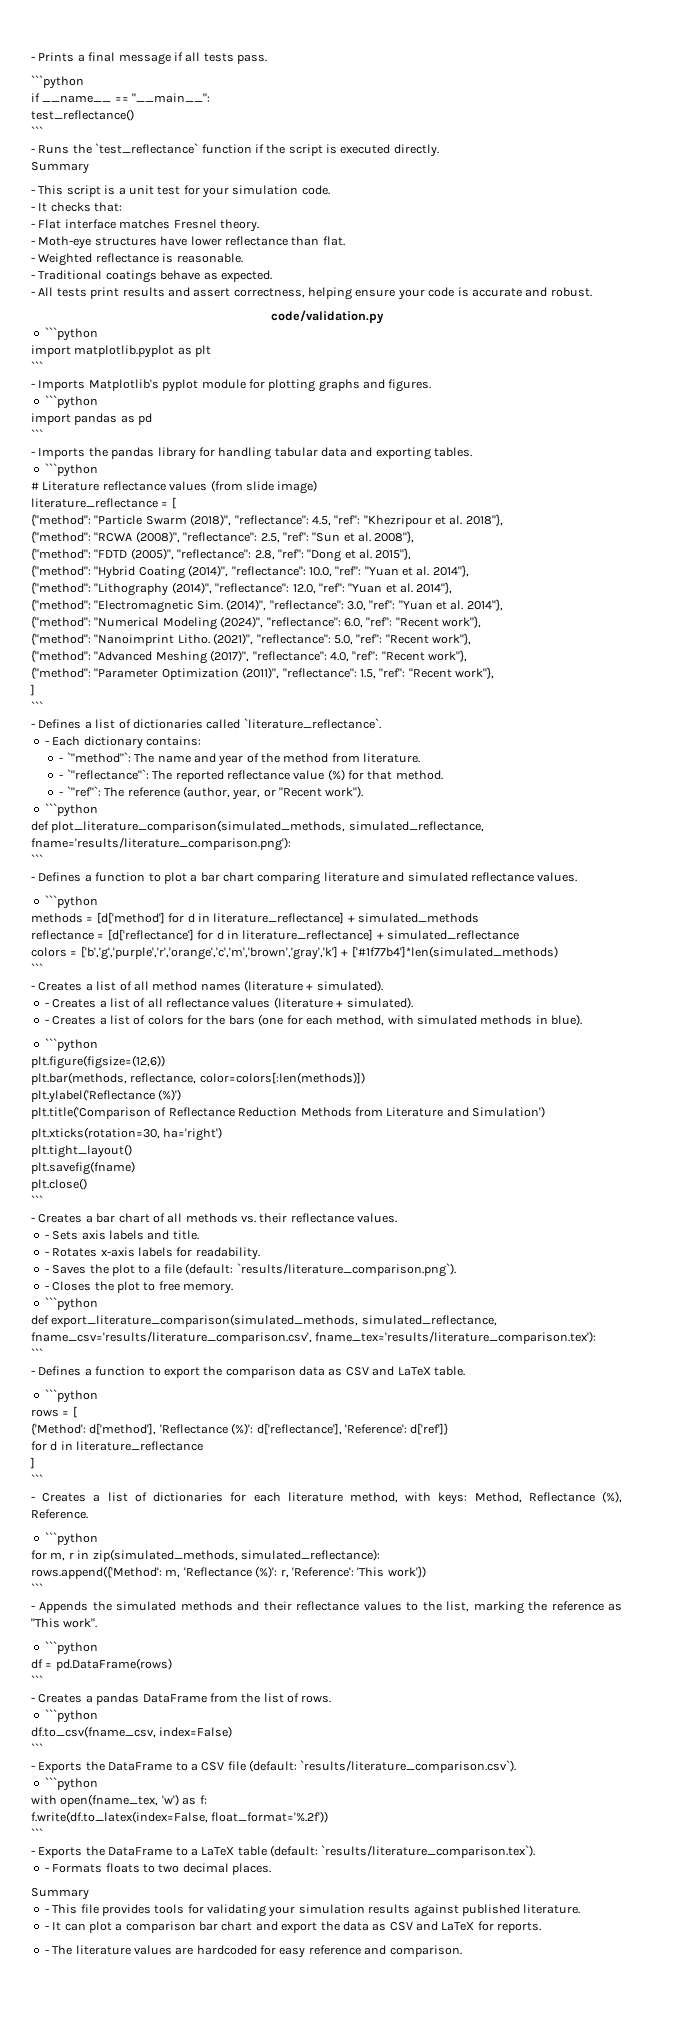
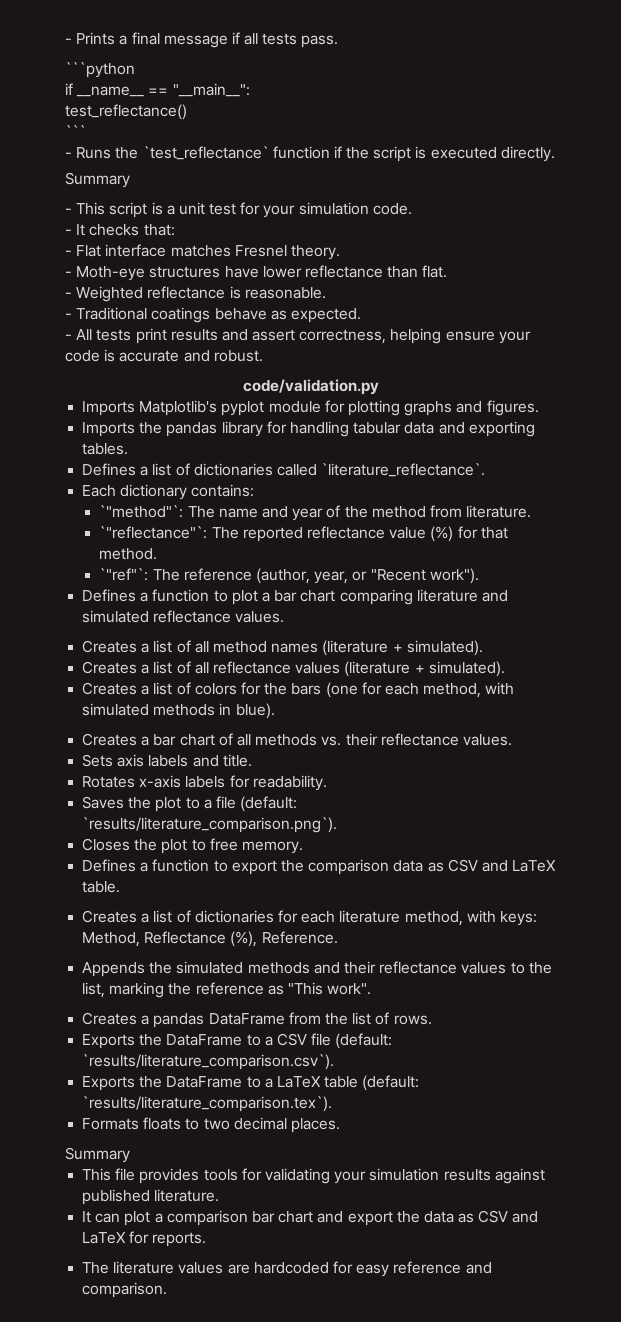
  code/validation.py
- ```python
- import matplotlib.pyplot as plt
- ```
- - Imports Matplotlib's pyplot module for plotting graphs and figures.
- ```python
- import pandas as pd
- ```
- - Imports the pandas library for handling tabular data and exporting tables.
- ```python
- # Literature reflectance values (from slide image)
- literature_reflectance = [
- {"method": "Particle Swarm (2018)", "reflectance": 4.5, "ref": "Khezripour et al. 2018"},
- {"method": "RCWA (2008)", "reflectance": 2.5, "ref": "Sun et al. 2008"},
- {"method": "FDTD (2005)", "reflectance": 2.8, "ref": "Dong et al. 2015"},
- {"method": "Hybrid Coating (2014)", "reflectance": 10.0, "ref": "Yuan et al. 2014"},
- {"method": "Lithography (2014)", "reflectance": 12.0, "ref": "Yuan et al. 2014"},
- {"method": "Electromagnetic Sim. (2014)", "reflectance": 3.0, "ref": "Yuan et al. 2014"},
- {"method": "Numerical Modeling (2024)", "reflectance": 6.0, "ref": "Recent work"},
- {"method": "Nanoimprint Litho. (2021)", "reflectance": 5.0, "ref": "Recent work"},
- {"method": "Advanced Meshing (2017)", "reflectance": 4.0, "ref": "Recent work"},
- {"method": "Parameter Optimization (2011)", "reflectance": 1.5, "ref": "Recent work"},
- ]
- ```
- - Defines a list of dictionaries called `literature_reflectance`.
+ Imports Matplotlib's pyplot module for plotting graphs and figures.
+ Imports the pandas library for handling tabular data and exporting tables.
+ Defines a list of dictionaries called `literature_reflectance`.
- - Each dictionary contains:
+ Each dictionary contains:
- - `"method"`: The name and year of the method from literature.
+ `"method"`: The name and year of the method from literature.
- - `"reflectance"`: The reported reflectance value (%) for that method.
+ `"reflectance"`: The reported reflectance value (%) for that method.
- - `"ref"`: The reference (author, year, or "Recent work").
- ```python
- def plot_literature_comparison(simulated_methods, simulated_reflectance, fname='results/literature_comparison.png'):
- ```
- - Defines a function to plot a bar chart comparing literature and simulated reflectance values.
- ```python
- methods = [d['method'] for d in literature_reflectance] + simulated_methods
- reflectance = [d['reflectance'] for d in literature_reflectance] + simulated_reflectance
- colors = ['b','g','purple','r','orange','c','m','brown','gray','k'] + ['#1f77b4']*len(simulated_methods)
- ```
- - Creates a list of all method names (literature + simulated).
+ `"ref"`: The reference (author, year, or "Recent work").
+ Defines a function to plot a bar chart comparing literature and simulated reflectance values.
+ Creates a list of all method names (literature + simulated).
- - Creates a list of all reflectance values (literature + simulated).
+ Creates a list of all reflectance values (literature + simulated).
- - Creates a list of colors for the bars (one for each method, with simulated methods in blue).
- ```python
- plt.figure(figsize=(12,6))
- plt.bar(methods, reflectance, color=colors[:len(methods)])
- plt.ylabel('Reflectance (%)')
- plt.title('Comparison of Reflectance Reduction Methods from Literature and Simulation')
- plt.xticks(rotation=30, ha='right')
- plt.tight_layout()
- plt.savefig(fname)
- plt.close()
- ```
- - Creates a bar chart of all methods vs. their reflectance values.
+ Creates a list of colors for the bars (one for each method, with simulated methods in blue).
+ Creates a bar chart of all methods vs. their reflectance values.
- - Sets axis labels and title.
+ Sets axis labels and title.
- - Rotates x-axis labels for readability.
+ Rotates x-axis labels for readability.
- - Saves the plot to a file (default: `results/literature_comparison.png`).
+ Saves the plot to a file (default: `results/literature_comparison.png`).
- - Closes the plot to free memory.
- ```python
- def export_literature_comparison(simulated_methods, simulated_reflectance, fname_csv='results/literature_comparison.csv', fname_tex='results/literature_comparison.tex'):
- ```
- - Defines a function to export the comparison data as CSV and LaTeX table.
- ```python
- rows = [
- {'Method': d['method'], 'Reflectance (%)': d['reflectance'], 'Reference': d['ref']}
- for d in literature_reflectance
- ]
- ```
- - Creates a list of dictionaries for each literature method, with keys: Method, Reflectance (%), Reference.
- ```python
- for m, r in zip(simulated_methods, simulated_reflectance):
- rows.append({'Method': m, 'Reflectance (%)': r, 'Reference': 'This work'})
- ```
- - Appends the simulated methods and their reflectance values to the list, marking the reference as "This work".
- ```python
- df = pd.DataFrame(rows)
- ```
- - Creates a pandas DataFrame from the list of rows.
- ```python
- df.to_csv(fname_csv, index=False)
- ```
- - Exports the DataFrame to a CSV file (default: `results/literature_comparison.csv`).
- ```python
- with open(fname_tex, 'w') as f:
- f.write(df.to_latex(index=False, float_format='%.2f'))
- ```
- - Exports the DataFrame to a LaTeX table (default: `results/literature_comparison.tex`).
+ Closes the plot to free memory.
+ Defines a function to export the comparison data as CSV and LaTeX table.
+ Creates a list of dictionaries for each literature method, with keys: Method, Reflectance (%), Reference.
+ Appends the simulated methods and their reflectance values to the list, marking the reference as "This work".
+ Creates a pandas DataFrame from the list of rows.
+ Exports the DataFrame to a CSV file (default: `results/literature_comparison.csv`).
+ Exports the DataFrame to a LaTeX table (default: `results/literature_comparison.tex`).
- - Formats floats to two decimal places.
+ Formats floats to two decimal places.
- - This file provides tools for validating your simulation results against published literature.
+ This file provides tools for validating your simulation results against published literature.
- - It can plot a comparison bar chart and export the data as CSV and LaTeX for reports.
+ It can plot a comparison bar chart and export the data as CSV and LaTeX for reports.
- - The literature values are hardcoded for easy reference and comparison.
+ The literature values are hardcoded for easy reference and comparison.

